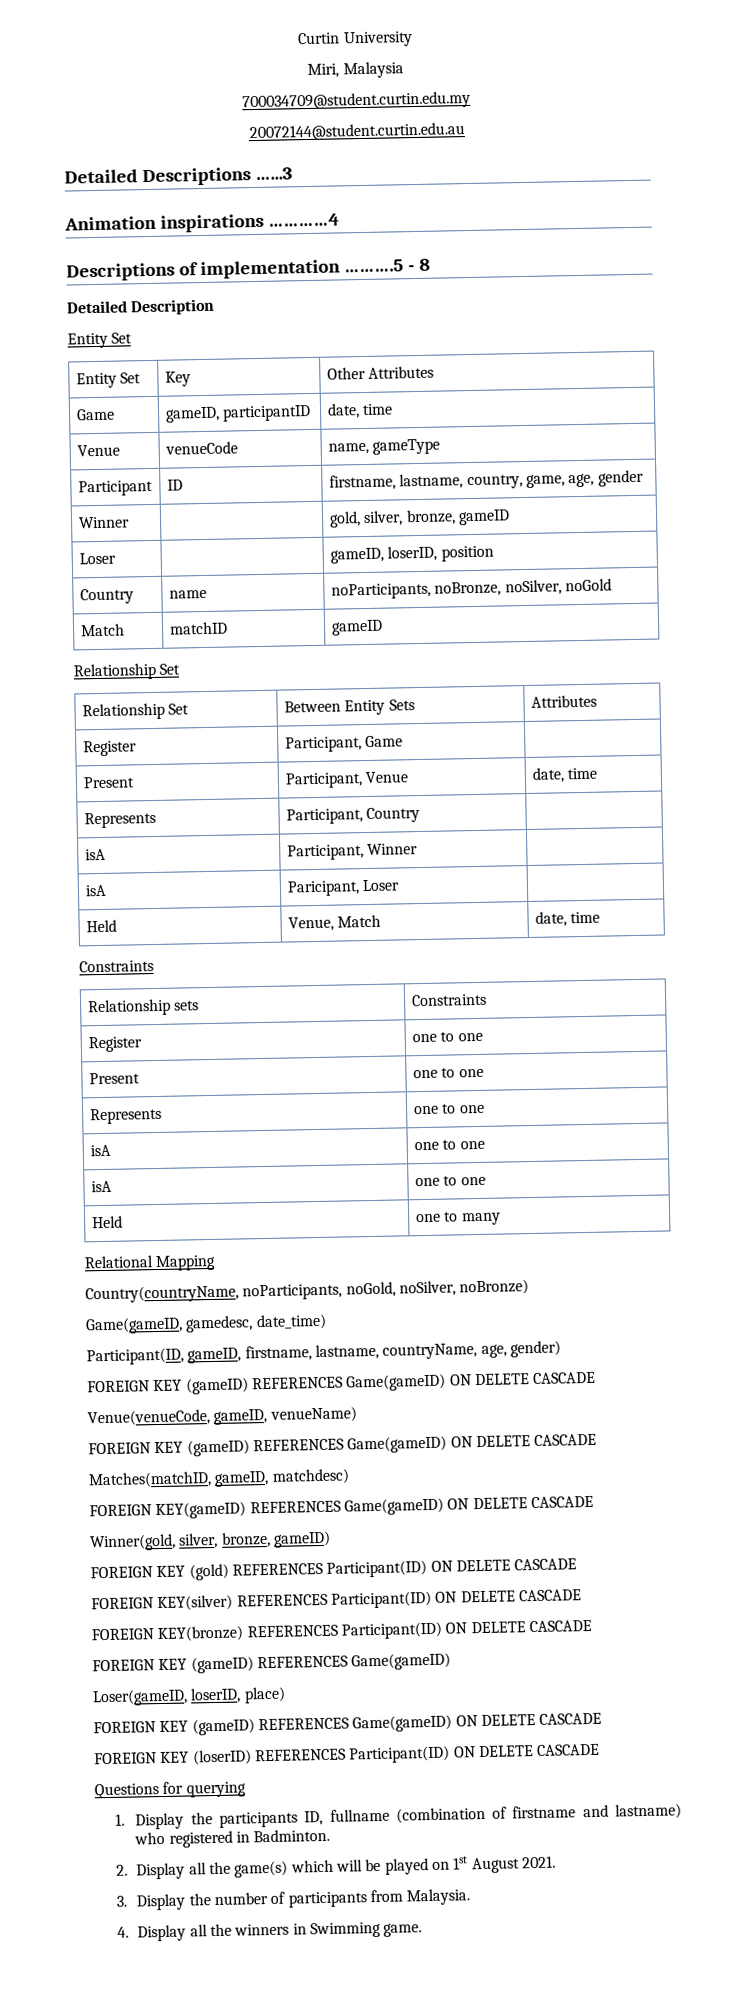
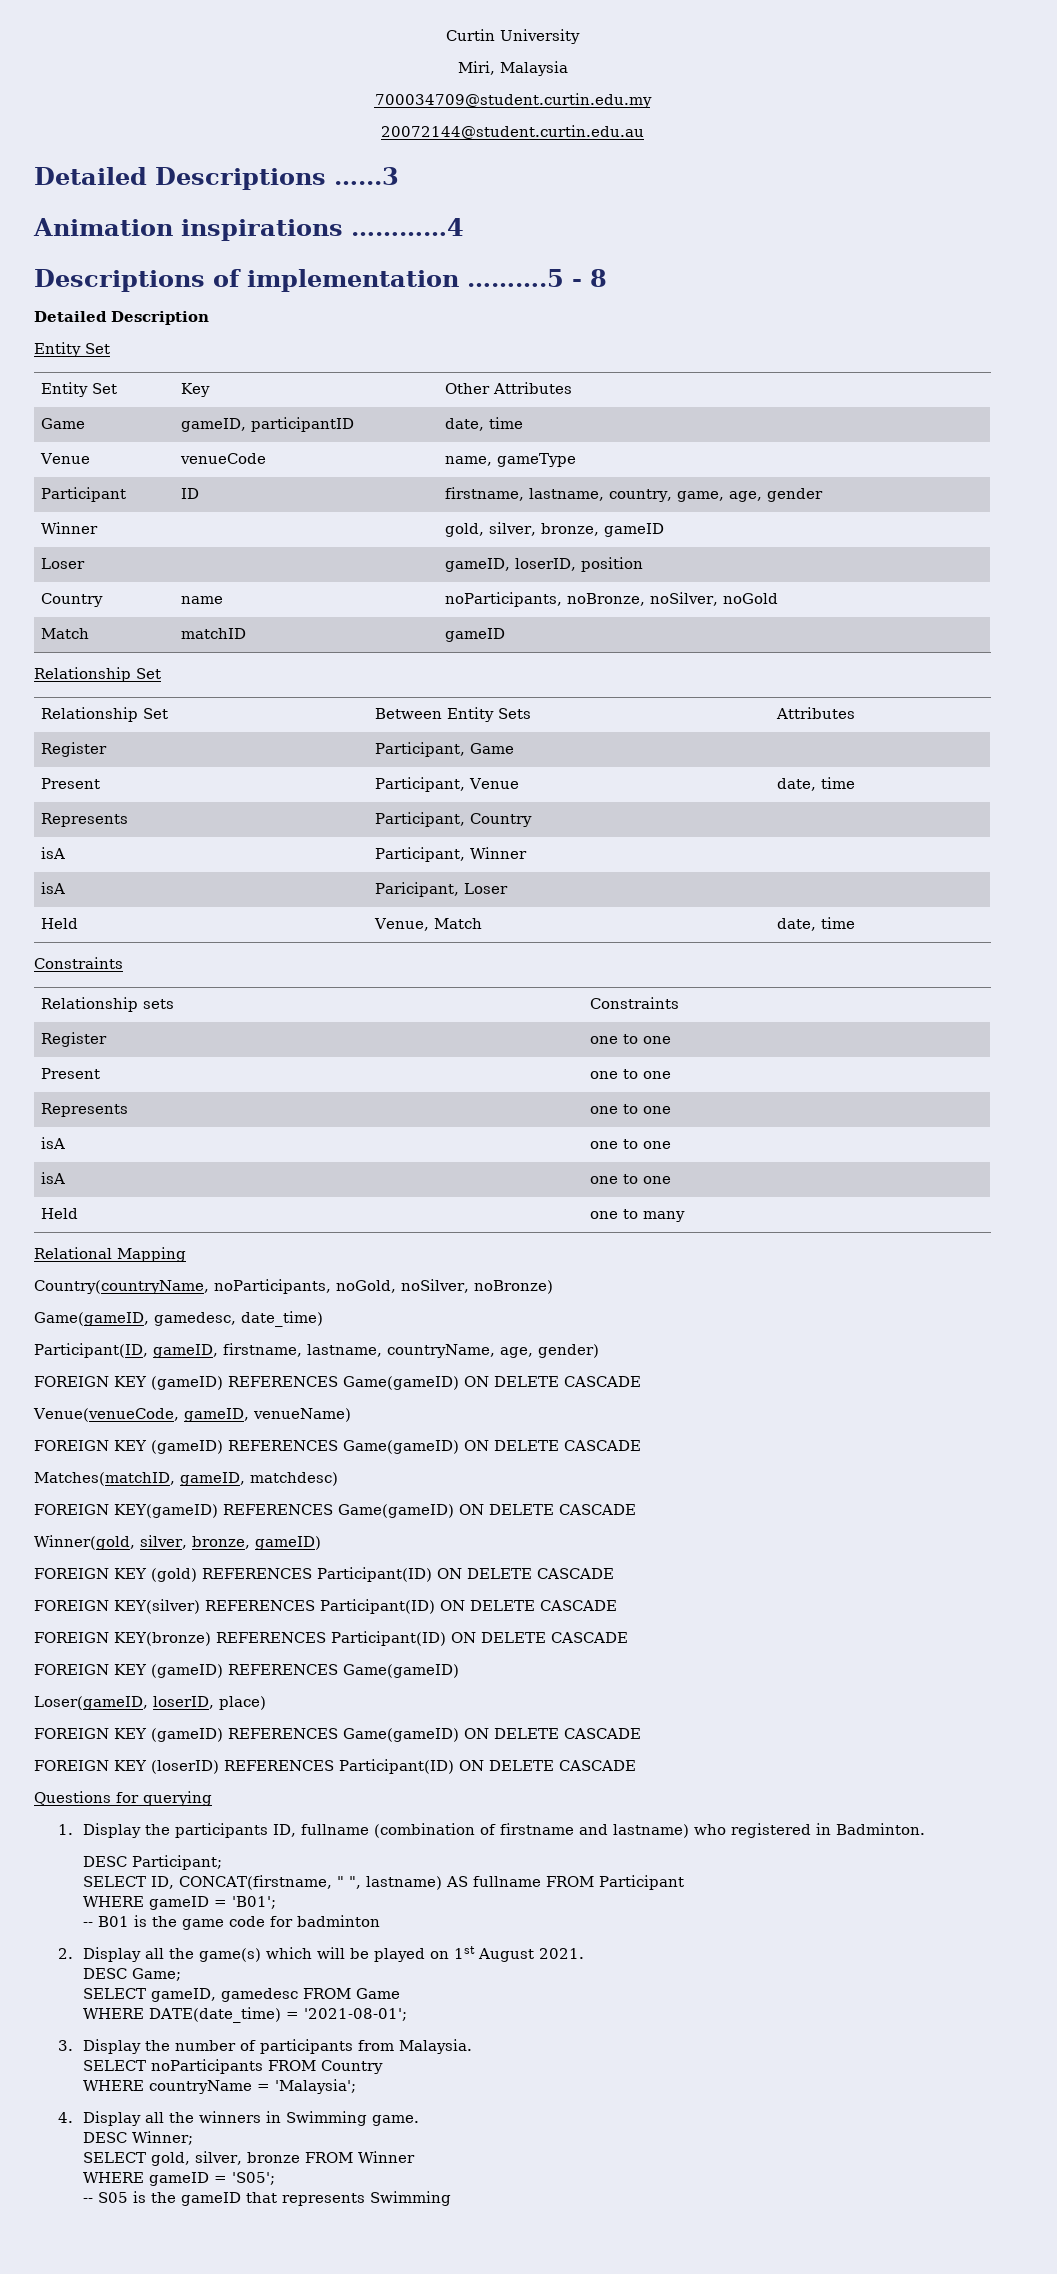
+ DESC Participant;
+ SELECT ID, CONCAT(firstname, " ", lastname) AS fullname FROM Participant
+ WHERE gameID = 'B01';
+ -- B01 is the game code for badminton
+ DESC Game;
+ SELECT gameID, gamedesc FROM Game
+ WHERE DATE(date_time) = '2021-08-01';
+ SELECT noParticipants FROM Country
+ WHERE countryName = 'Malaysia';
+ DESC Winner;
+ SELECT gold, silver, bronze FROM Winner
+ WHERE gameID = 'S05';
+ -- S05 is the gameID that represents Swimming

